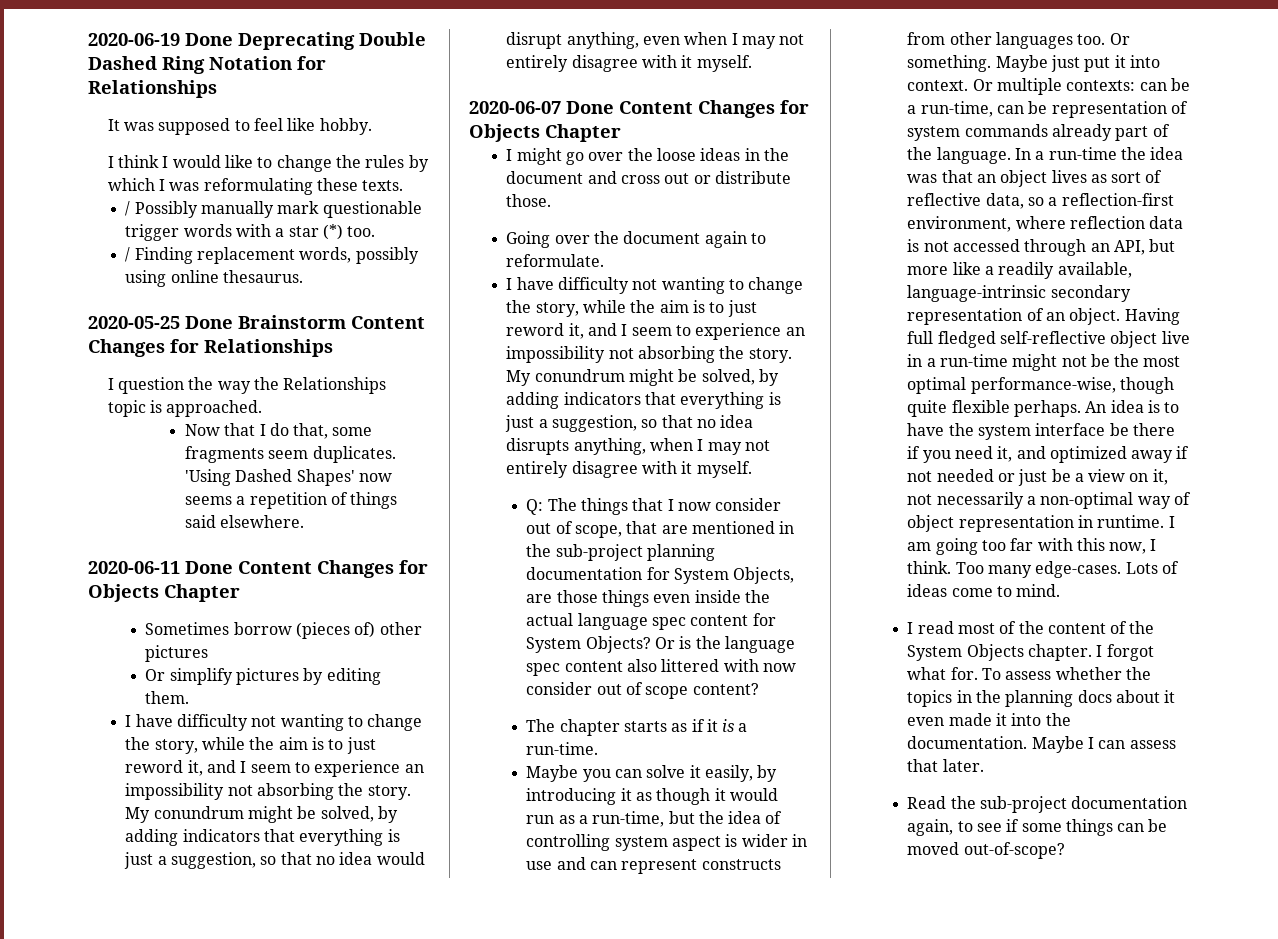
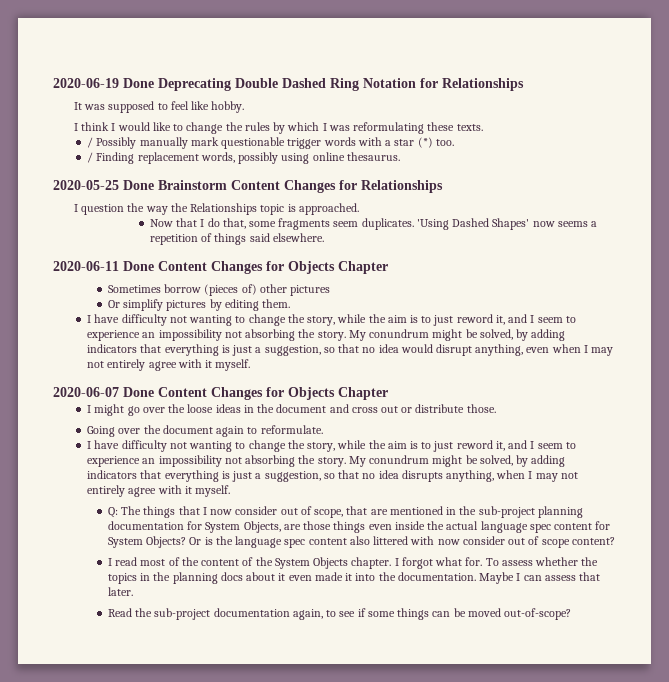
- My conundrum might be solved, by adding indicators that everything is just a suggestion, so that no idea would disrupt anything, even when I may not entirely disagree with it myself.
+ My conundrum might be solved, by adding indicators that everything is just a suggestion, so that no idea would disrupt anything, even when I may not entirely agree with it myself.
- My conundrum might be solved, by adding indicators that everything is just a suggestion, so that no idea disrupts anything, when I may not entirely disagree with it myself.
+ My conundrum might be solved, by adding indicators that everything is just a suggestion, so that no idea disrupts anything, when I may not entirely agree with it myself.
- The chapter starts as if it is a run-time.
- Maybe you can solve it easily, by introducing it as though it would run as a run-time, but the idea of controlling system aspect is wider in use and can represent constructs from other languages too. Or something. Maybe just put it into context. Or multiple contexts: can be a run-time, can be representation of system commands already part of the language. In a run-time the idea was that an object lives as sort of reflective data, so a reflection-first environment, where reflection data is not accessed through an API, but more like a readily available, language-intrinsic secondary representation of an object. Having full fledged self-reflective object live in a run-time might not be the most optimal performance-wise, though quite flexible perhaps. An idea is to have the system interface be there if you need it, and optimized away if not needed or just be a view on it, not necessarily a non-optimal way of object representation in runtime. I am going too far with this now, I think. Too many edge-cases. Lots of ideas come to mind.

